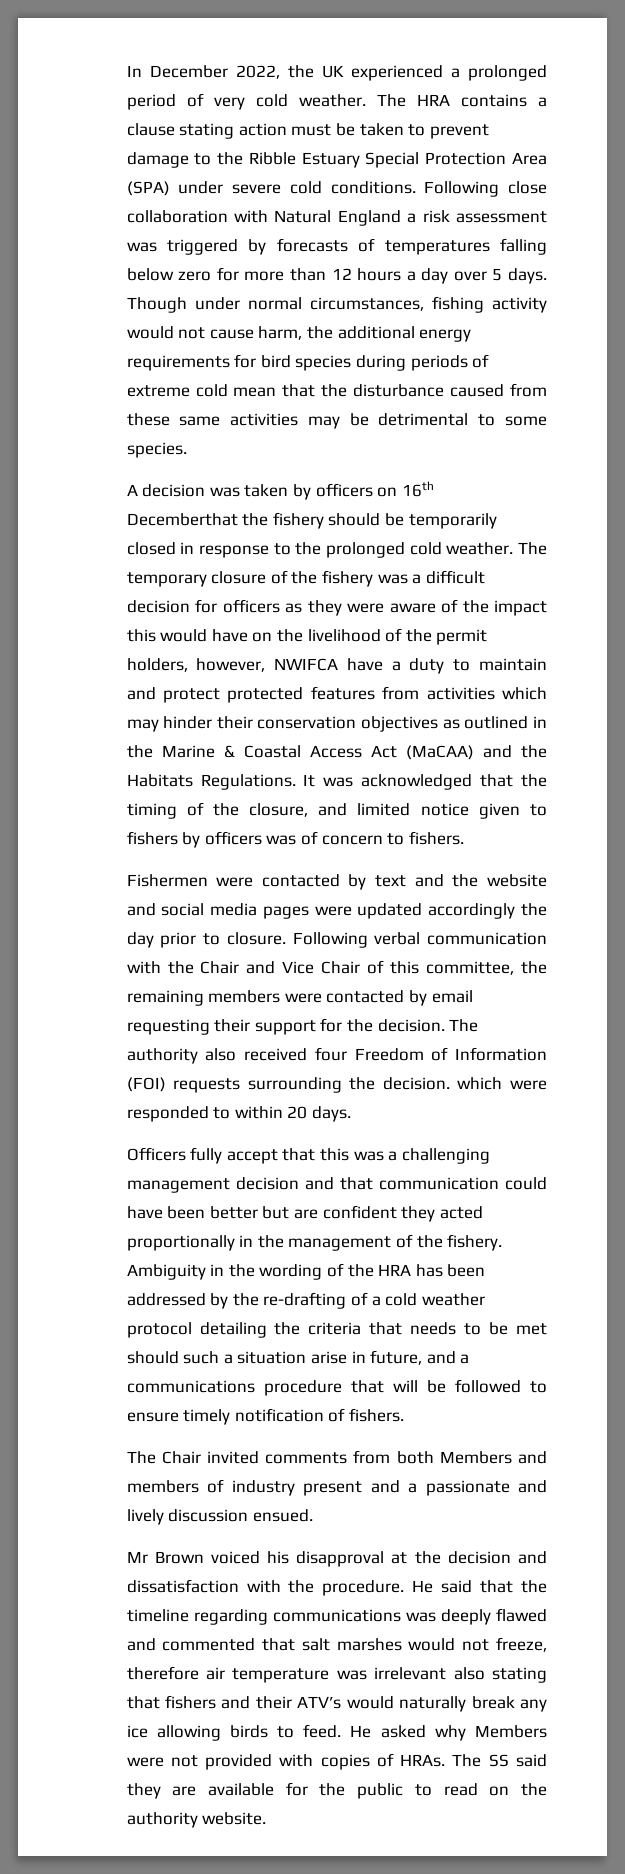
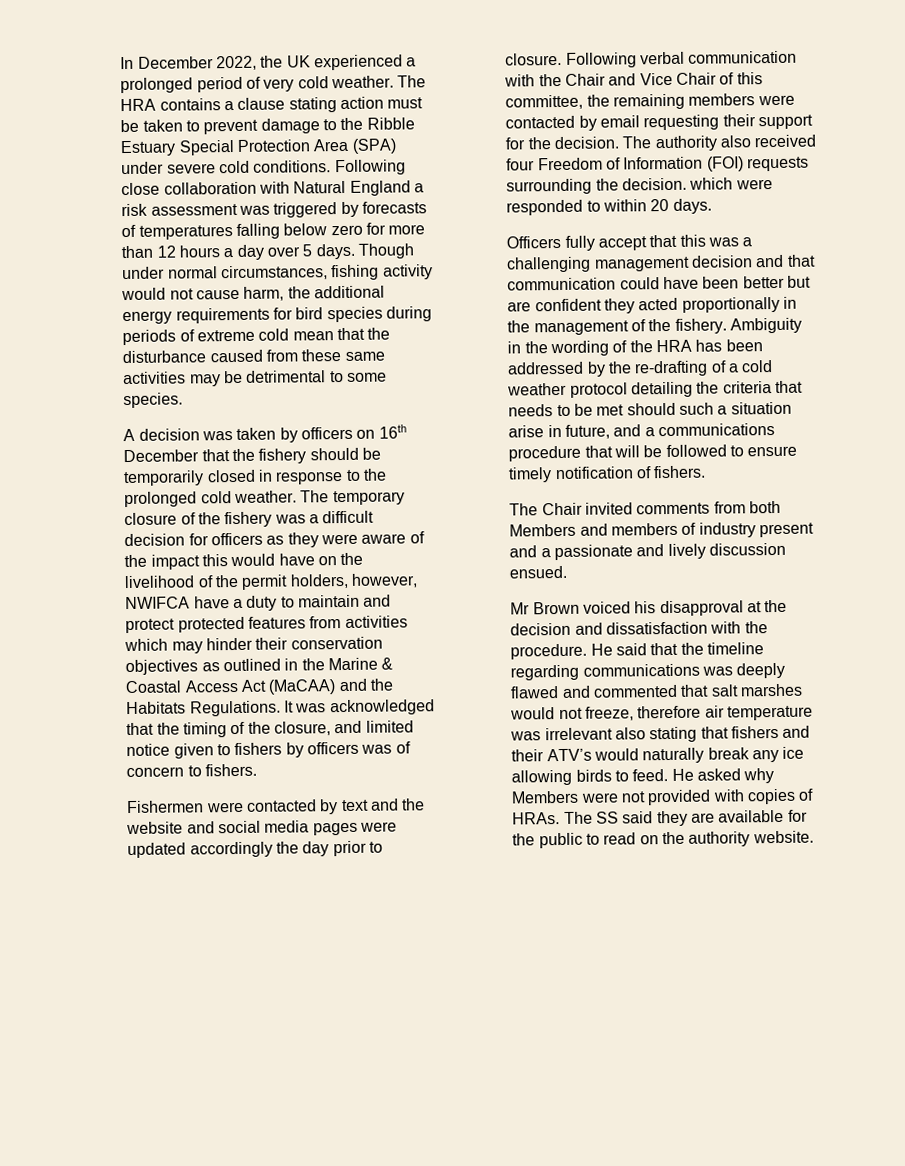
- A decision was taken by officers on 16th Decemberthat the fishery should be temporarily closed in response to the prolonged cold weather.
+ A decision was taken by officers on 16th December that the fishery should be temporarily closed in response to the prolonged cold weather.

